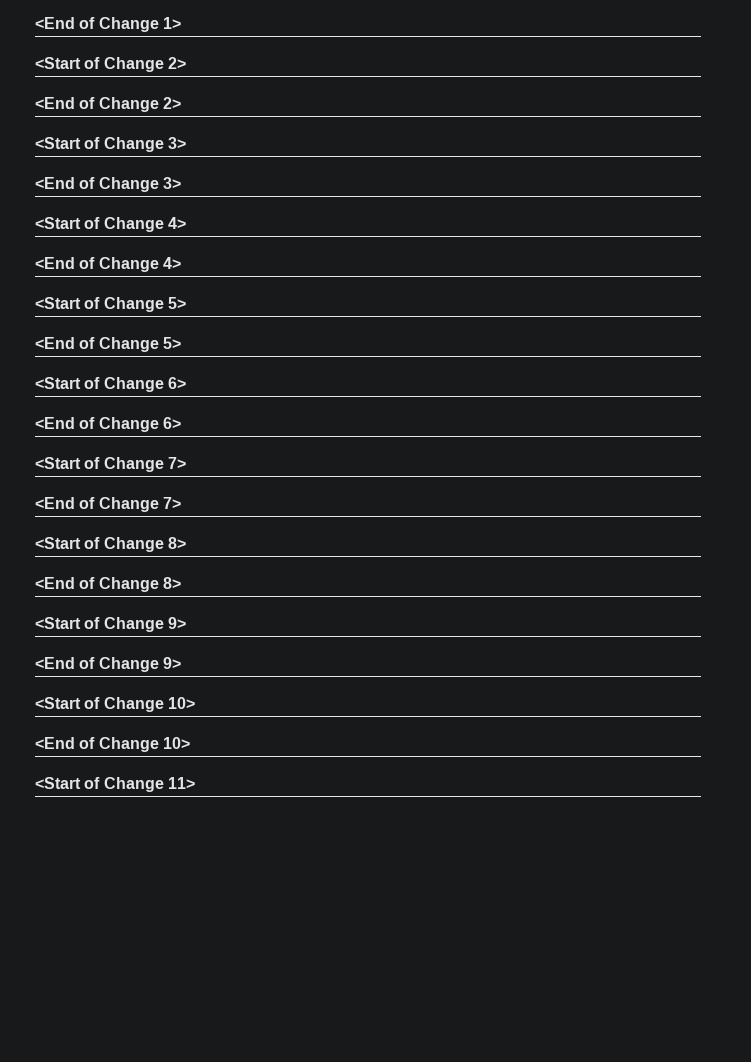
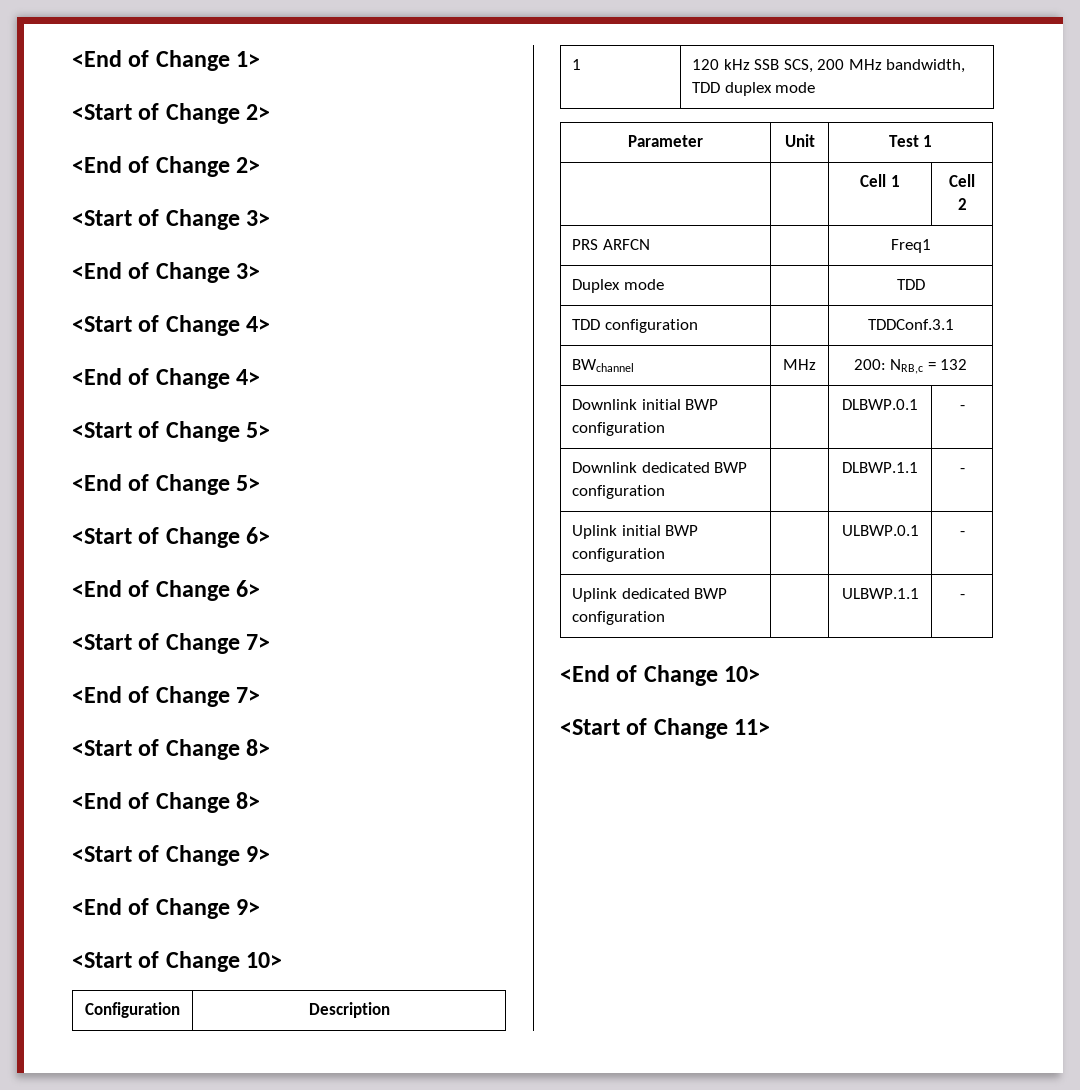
+ Configuration | Description
+ 1 | 120 kHz SSB SCS, 200 MHz bandwidth, TDD duplex mode
+ Parameter | Unit | Test 1
+ | | Cell 1 | Cell 2
+ PRS ARFCN | | Freq1
+ Duplex mode | | TDD
+ TDD configuration | | TDDConf.3.1
+ BWchannel | MHz | 200: NRB,c = 132
+ Downlink initial BWP configuration | | DLBWP.0.1 | -
+ Downlink dedicated BWP configuration | | DLBWP.1.1 | -
+ Uplink initial BWP configuration | | ULBWP.0.1 | -
+ Uplink dedicated BWP configuration | | ULBWP.1.1 | -

